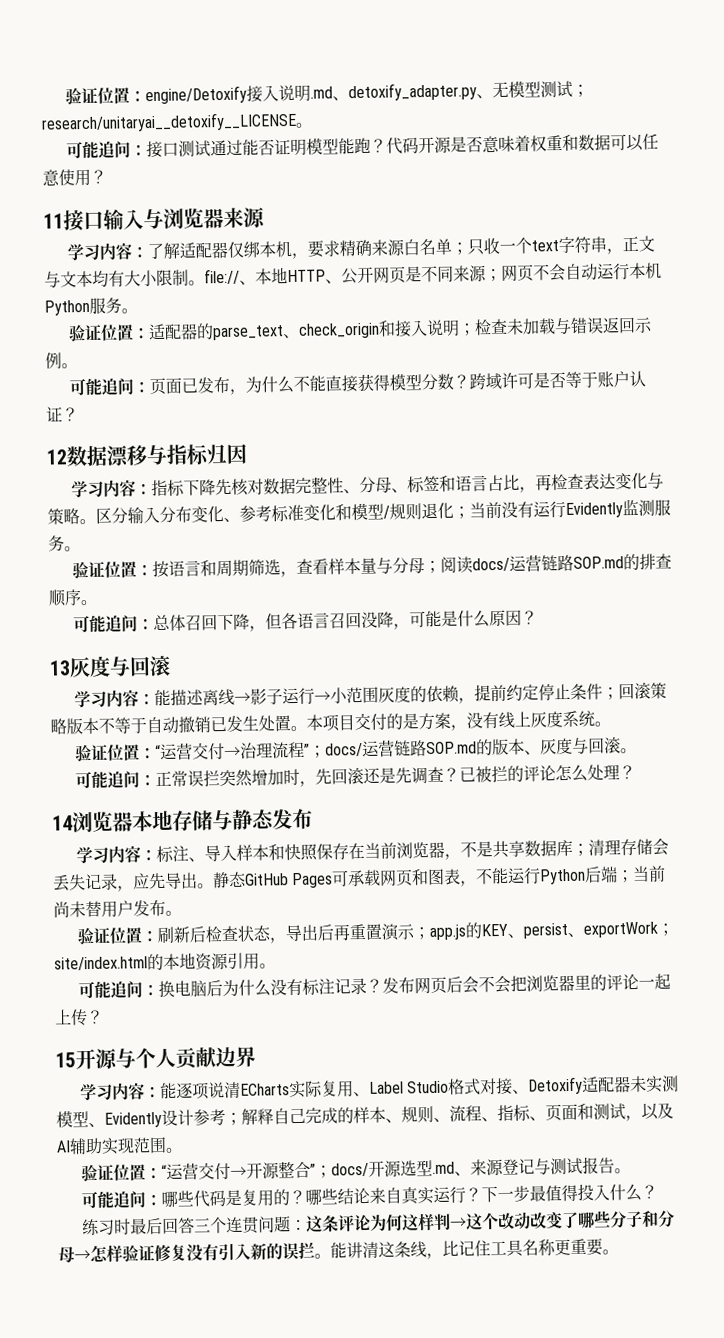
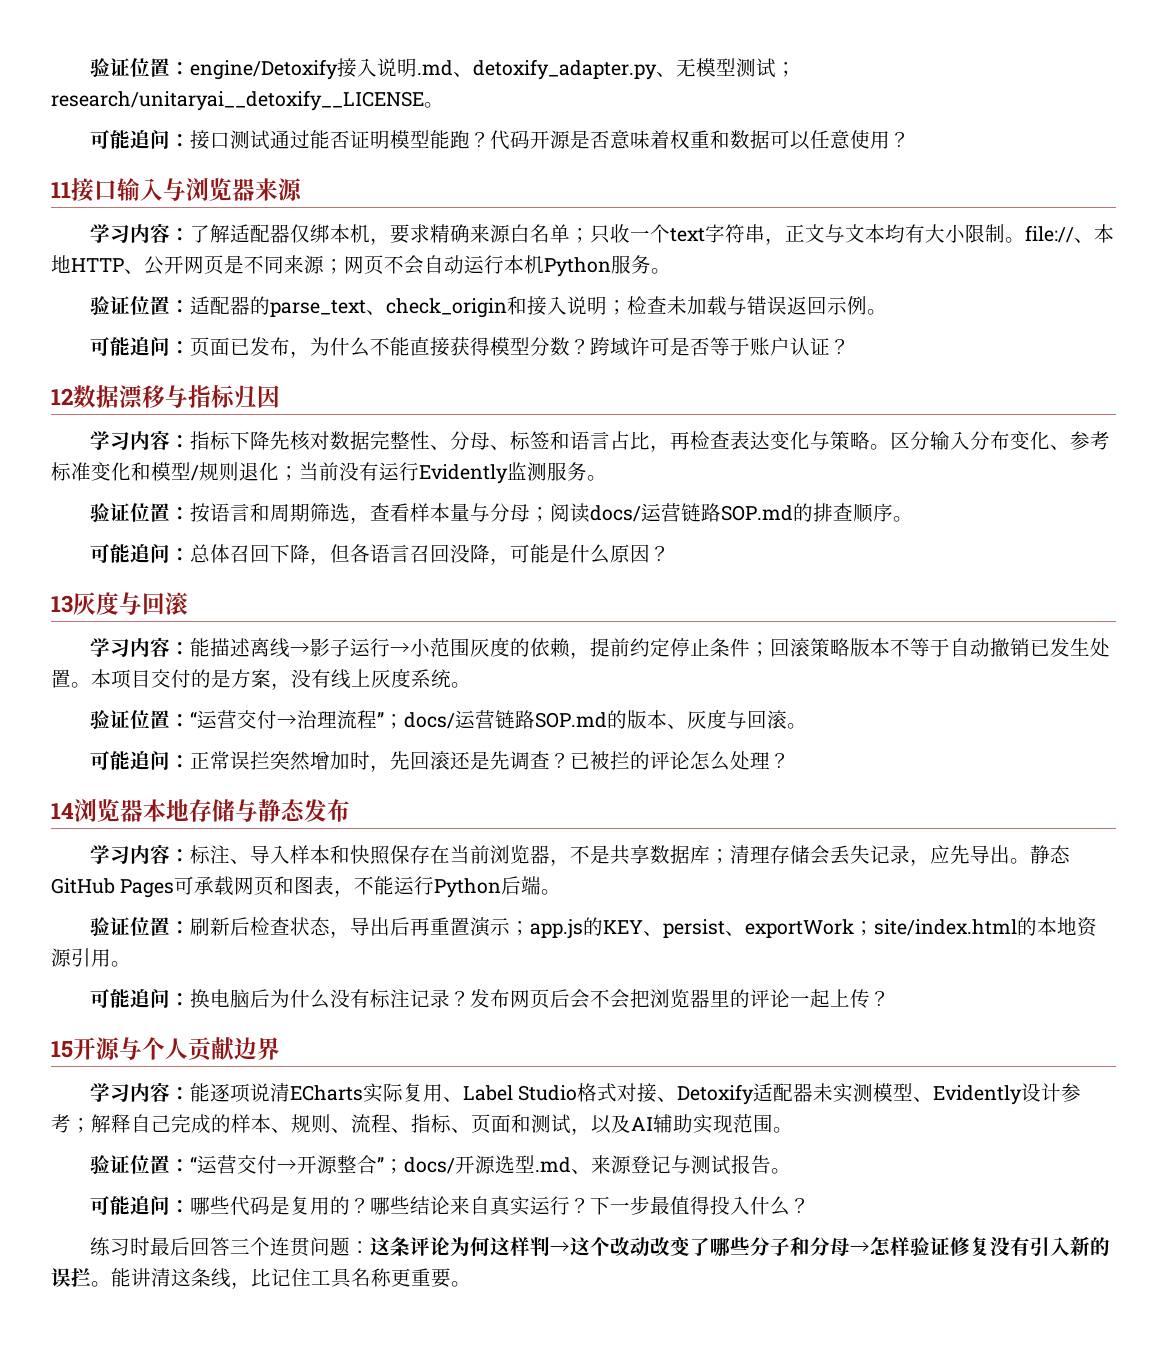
- 静态GitHub Pages可承载网页和图表，不能运行Python后端；当前尚未替用户发布。
+ 静态GitHub Pages可承载网页和图表，不能运行Python后端。

